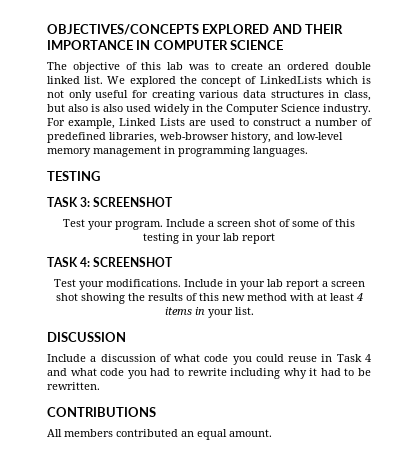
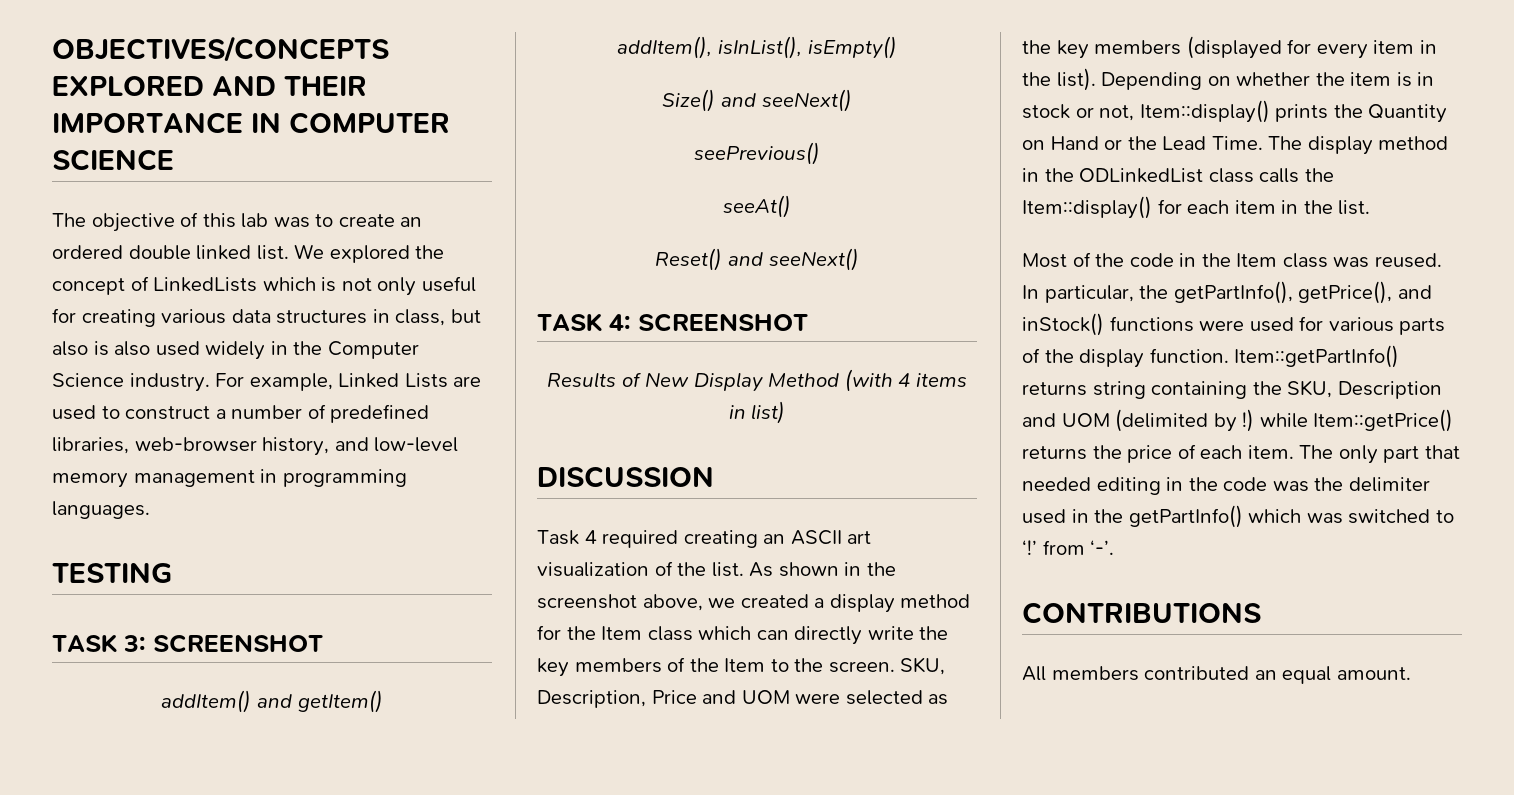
- Test your program. Include a screen shot of some of this testing in your lab report
+ addItem() and getItem()
+ addItem(), isInList(), isEmpty()
+ Size() and seeNext()
+ seePrevious()
+ seeAt()
+ Reset() and seeNext()
  TASK 4: SCREENSHOT
- Test your modifications. Include in your lab report a screen shot showing the results of this new method with at least 4 items in your list.
+ Results of New Display Method (with 4 items in list)
- Include a discussion of what code you could reuse in Task 4 and what code you had to rewrite including why it had to be rewritten.
+ Task 4 required creating an ASCII art visualization of the list. As shown in the screenshot above, we created a display method for the Item class which can directly write the key members of the Item to the screen. SKU, Description, Price and UOM were selected as the key members (displayed for every item in the list). Depending on whether the item is in stock or not, Item::display() prints the Quantity on Hand or the Lead Time. The display method in the ODLinkedList class calls the Item::display() for each item in the list.
+ Most of the code in the Item class was reused. In particular, the getPartInfo(), getPrice(), and inStock() functions were used for various parts of the display function. Item::getPartInfo() returns string containing the SKU, Description and UOM (delimited by !) while Item::getPrice() returns the price of each item. The only part that needed editing in the code was the delimiter used in the getPartInfo() which was switched to ‘!’ from ‘-’.

